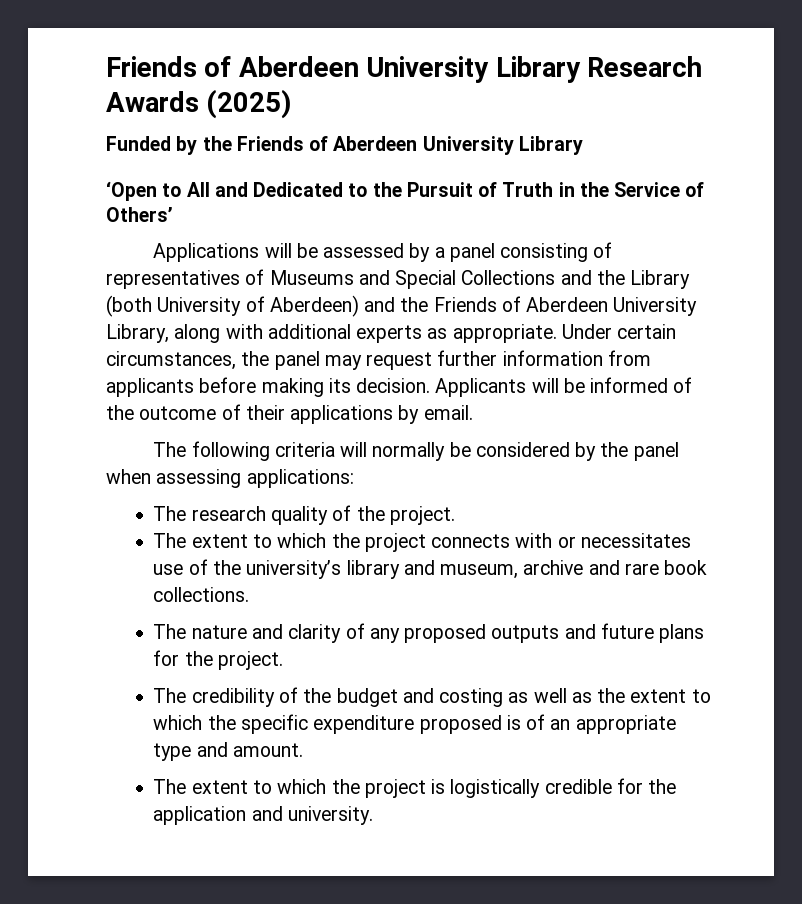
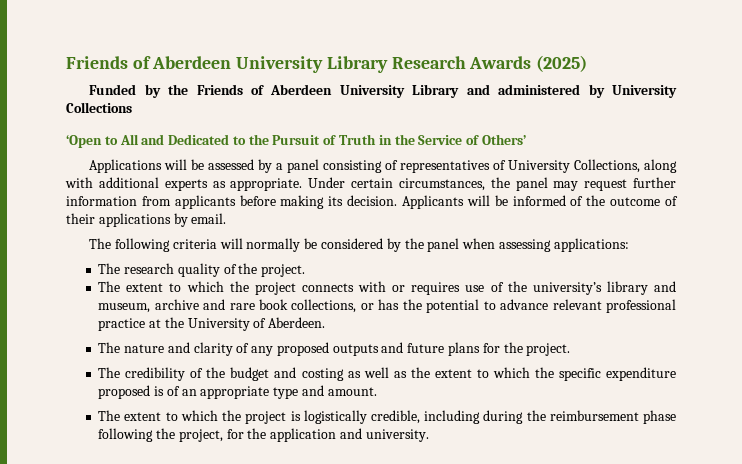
- Funded by the Friends of Aberdeen University Library
+ Funded by the Friends of Aberdeen University Library and administered by University Collections
- Applications will be assessed by a panel consisting of representatives of Museums and Special Collections and the Library (both University of Aberdeen) and the Friends of Aberdeen University Library, along with additional experts as appropriate.
+ Applications will be assessed by a panel consisting of representatives of University Collections, along with additional experts as appropriate.
- The extent to which the project connects with or necessitates use of the university’s library and museum, archive and rare book collections.
+ The extent to which the project connects with or requires use of the university’s library and museum, archive and rare book collections, or has the potential to advance relevant professional practice at the University of Aberdeen.
- The extent to which the project is logistically credible for the application and university.
+ The extent to which the project is logistically credible, including during the reimbursement phase following the project, for the application and university.

